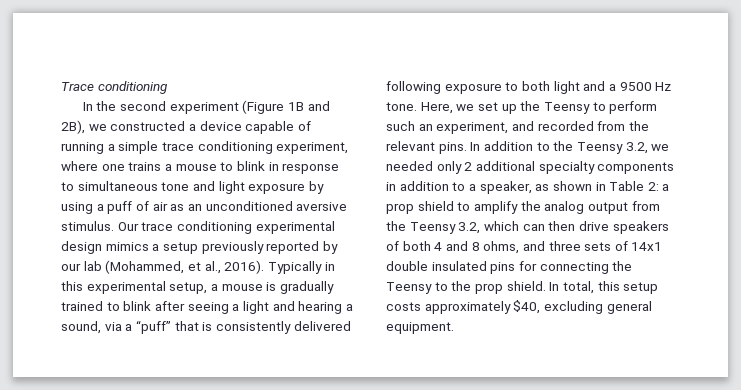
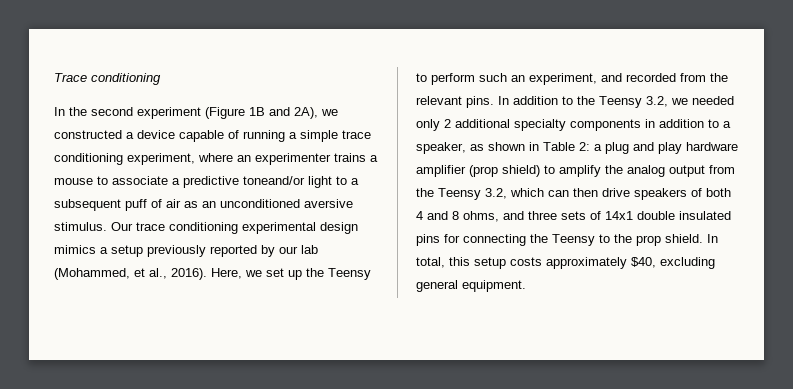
- In the second experiment (Figure 1B and 2B), we constructed a device capable of running a simple trace conditioning experiment, where one trains a mouse to blink in response to simultaneous tone and light exposure by using a puff of air as an unconditioned aversive stimulus.
+ In the second experiment (Figure 1B and 2A), we constructed a device capable of running a simple trace conditioning experiment, where an experimenter trains a mouse to associate a predictive toneand/or light to a subsequent puff of air as an unconditioned aversive stimulus.
- Typically in this experimental setup, a mouse is gradually trained to blink after seeing a light and hearing a sound, via a “puff” that is consistently delivered following exposure to both light and a 9500 Hz tone.
- In addition to the Teensy 3.2, we needed only 2 additional specialty components in addition to a speaker, as shown in Table 2: a prop shield to amplify the analog output from the Teensy 3.2, which can then drive speakers of both 4 and 8 ohms, and three sets of 14x1 double insulated pins for connecting the Teensy to the prop shield.
+ In addition to the Teensy 3.2, we needed only 2 additional specialty components in addition to a speaker, as shown in Table 2: a plug and play hardware amplifier (prop shield) to amplify the analog output from the Teensy 3.2, which can then drive speakers of both 4 and 8 ohms, and three sets of 14x1 double insulated pins for connecting the Teensy to the prop shield.

